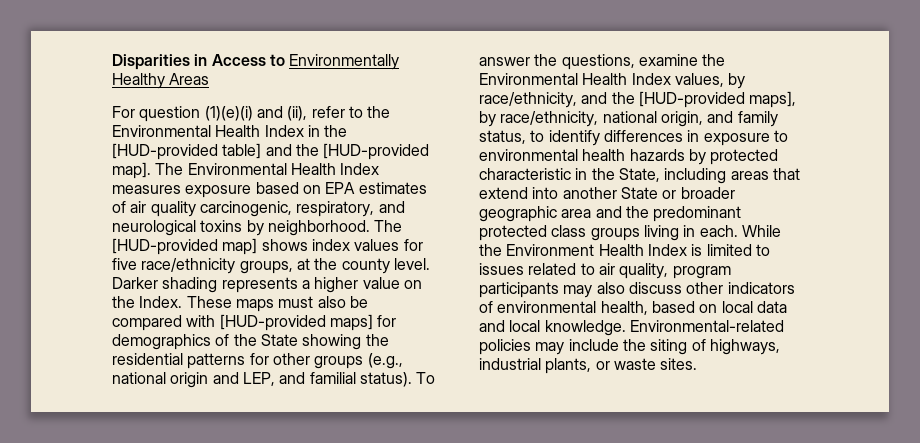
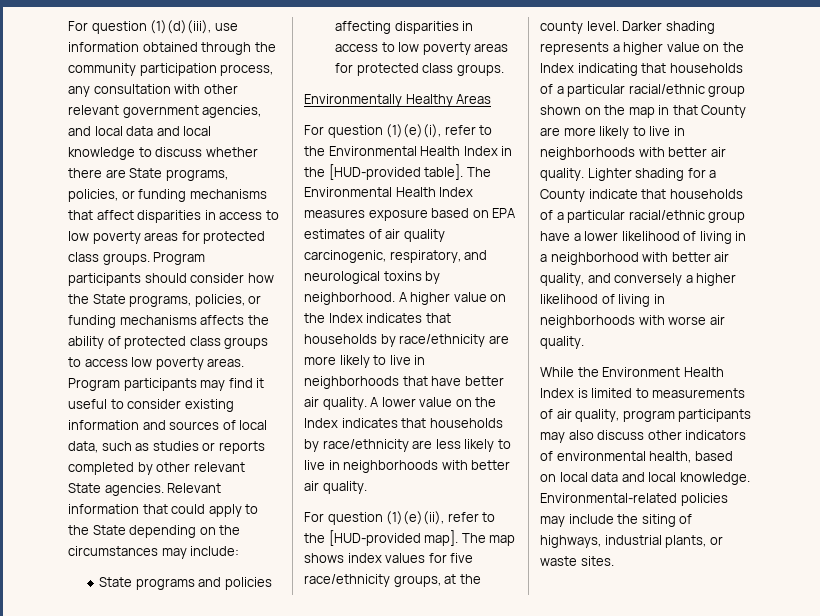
- Disparities in Access to Environmentally Healthy Areas
+ For question (1)(d)(iii), use information obtained through the community participation process, any consultation with other relevant government agencies, and local data and local knowledge to discuss whether there are State programs, policies, or funding mechanisms that affect disparities in access to low poverty areas for protected class groups. Program participants should consider how the State programs, policies, or funding mechanisms affects the ability of protected class groups to access low poverty areas. Program participants may find it useful to consider existing information and sources of local data, such as studies or reports completed by other relevant State agencies. Relevant information that could apply to the State depending on the circumstances may include:
+ State programs and policies affecting disparities in access to low poverty areas for protected class groups.
+ Environmentally Healthy Areas
- For question (1)(e)(i) and (ii), refer to the Environmental Health Index in the [HUD-provided table] and the [HUD-provided map].
+ For question (1)(e)(i), refer to the Environmental Health Index in the [HUD-provided table].
- The [HUD-provided map] shows index values for five race/ethnicity groups, at the county level.
+ A higher value on the Index indicates that households by race/ethnicity are more likely to live in neighborhoods that have better air quality. A lower value on the Index indicates that households by race/ethnicity are less likely to live in neighborhoods with better air quality.
+ For question (1)(e)(ii), refer to the [HUD-provided map]. The map shows index values for five race/ethnicity groups, at the county level.
- Darker shading represents a higher value on the Index. These maps must also be compared with [HUD-provided maps] for demographics of the State showing the residential patterns for other groups (e.g., national origin and LEP, and familial status). To answer the questions, examine the Environmental Health Index values, by race/ethnicity, and the [HUD-provided maps], by race/ethnicity, national origin, and family status, to identify differences in exposure to environmental health hazards by protected characteristic in the State, including areas that extend into another State or broader geographic area and the predominant protected class groups living in each. While the Environment Health Index is limited to issues related to air quality, program participants may also discuss other indicators of environmental health, based on local data and local knowledge.
+ Darker shading represents a higher value on the Index indicating that households of a particular racial/ethnic group shown on the map in that County are more likely to live in neighborhoods with better air quality. Lighter shading for a County indicate that households of a particular racial/ethnic group have a lower likelihood of living in a neighborhood with better air quality, and conversely a higher likelihood of living in neighborhoods with worse air quality.
+ While the Environment Health Index is limited to measurements of air quality, program participants may also discuss other indicators of environmental health, based on local data and local knowledge.

